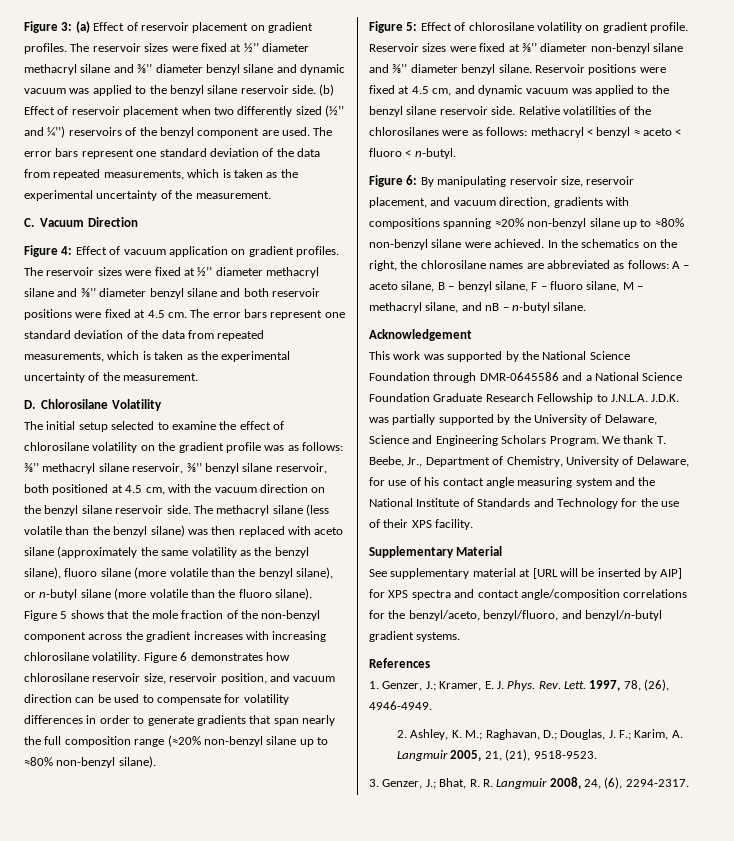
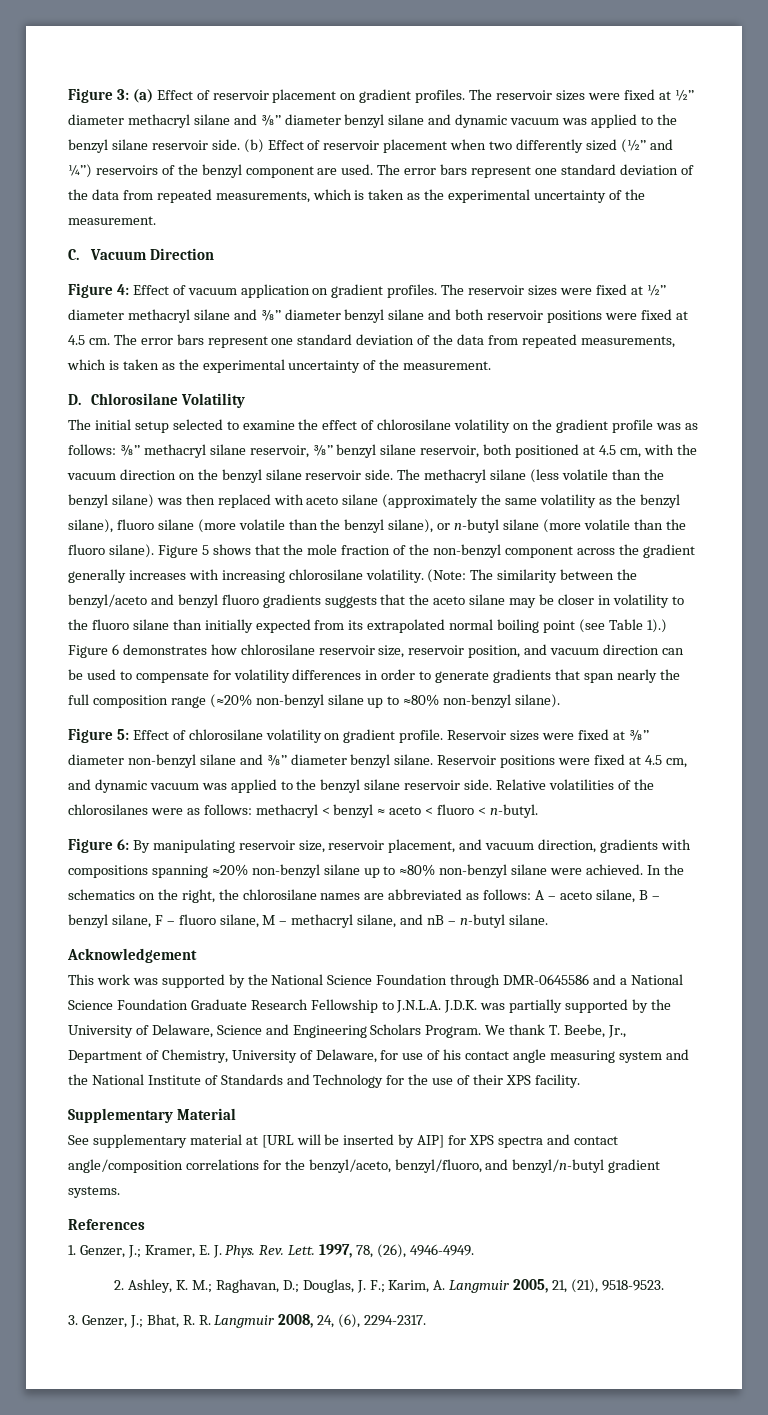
- Figure 5 shows that the mole fraction of the non-benzyl component across the gradient increases with increasing chlorosilane volatility.
+ Figure 5 shows that the mole fraction of the non-benzyl component across the gradient generally increases with increasing chlorosilane volatility.
+ (Note: The similarity between the benzyl/aceto and benzyl fluoro gradients suggests that the aceto silane may be closer in volatility to the fluoro silane than initially expected from its extrapolated normal boiling point (see Table 1).)

